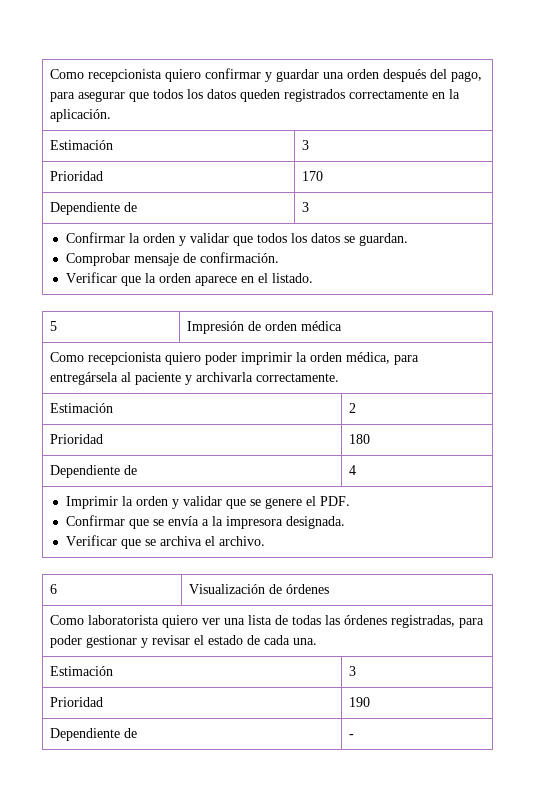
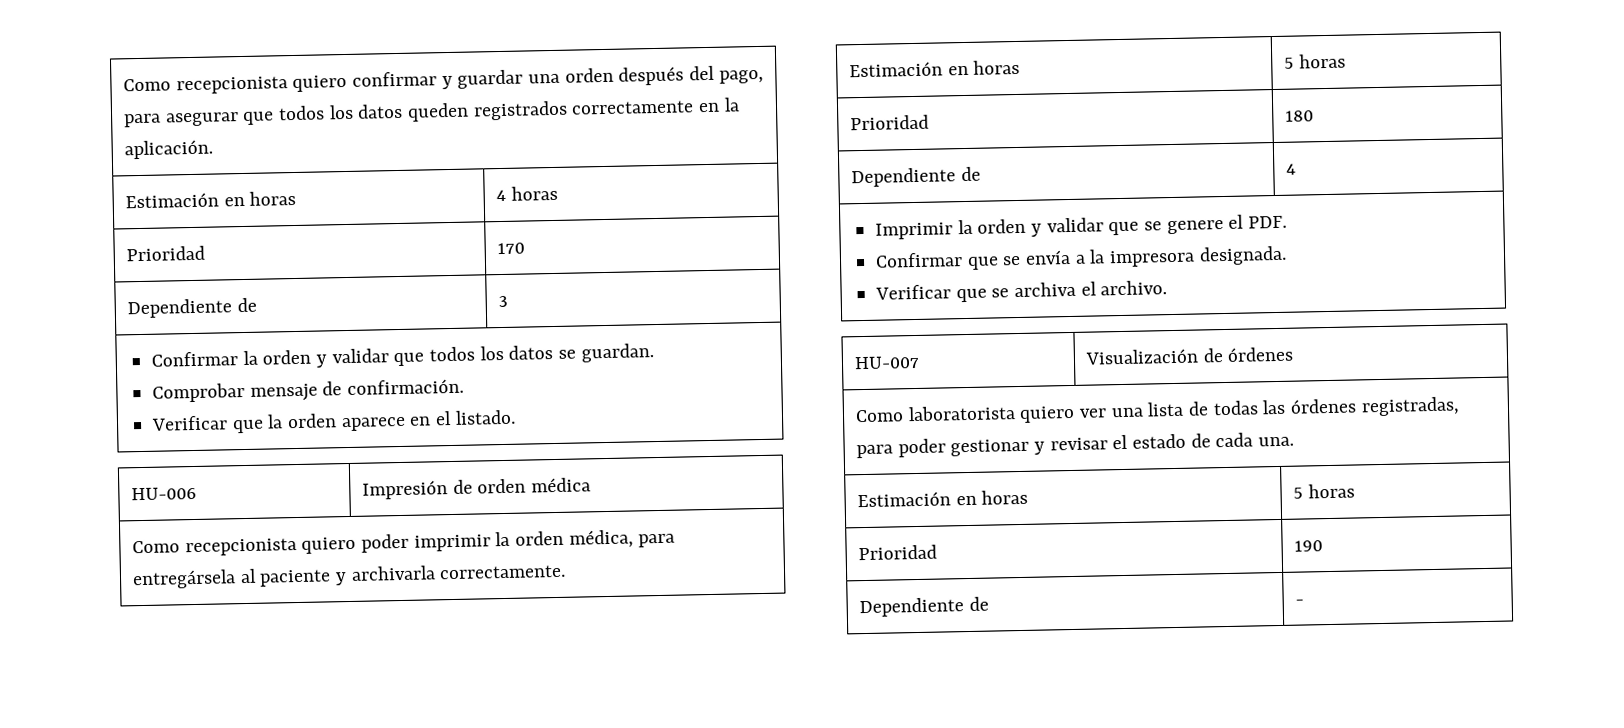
  Como recepcionista quiero confirmar y guardar una orden después del pago, para asegurar que todos los datos queden registrados correctamente en la aplicación.
- Estimación | 3
+ Estimación en horas | 4 horas
- 5 | Impresión de orden médica
+ HU-006 | Impresión de orden médica
  Como recepcionista quiero poder imprimir la orden médica, para entregársela al paciente y archivarla correctamente.
- Estimación | 2
+ Estimación en horas | 5 horas
- 6 | Visualización de órdenes
+ HU-007 | Visualización de órdenes
  Como laboratorista quiero ver una lista de todas las órdenes registradas, para poder gestionar y revisar el estado de cada una.
- Estimación | 3
+ Estimación en horas | 5 horas

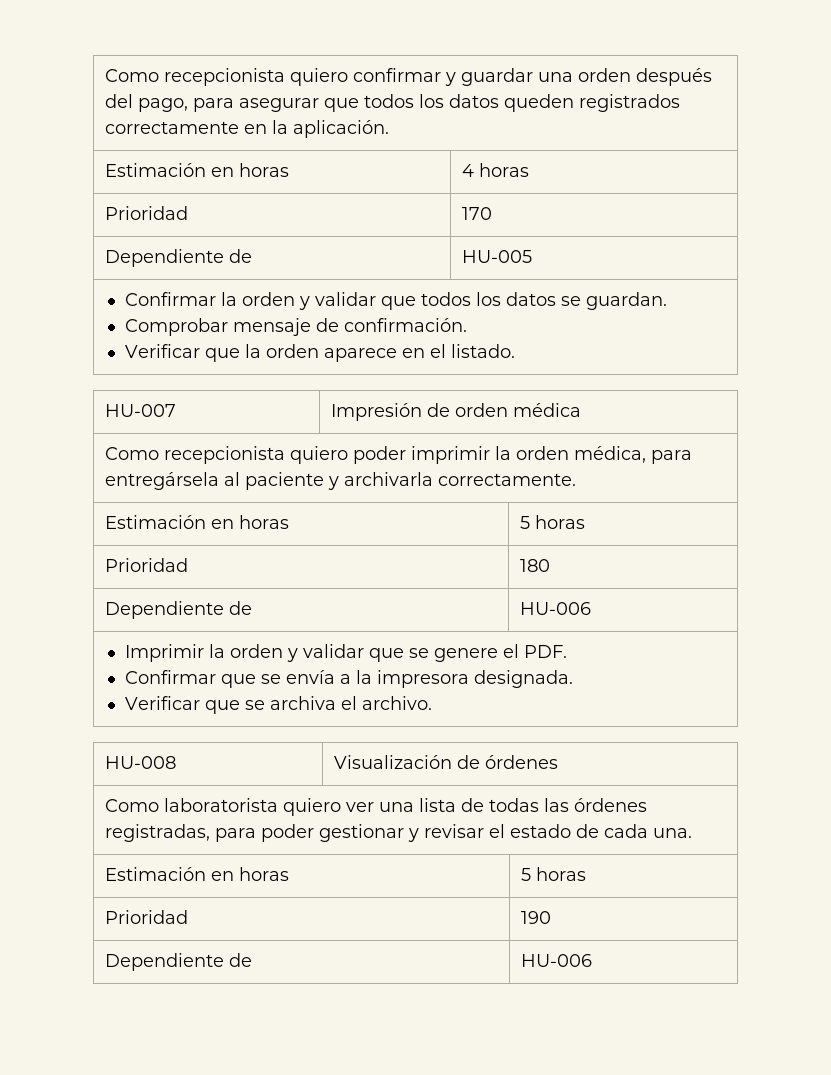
- Dependiente de | 3
+ Dependiente de | HU-005
- HU-006 | Impresión de orden médica
+ HU-007 | Impresión de orden médica
  Prioridad | 180
- Dependiente de | 4
+ Dependiente de | HU-006
- HU-007 | Visualización de órdenes
+ HU-008 | Visualización de órdenes
  Prioridad | 190
- Dependiente de | -
+ Dependiente de | HU-006

